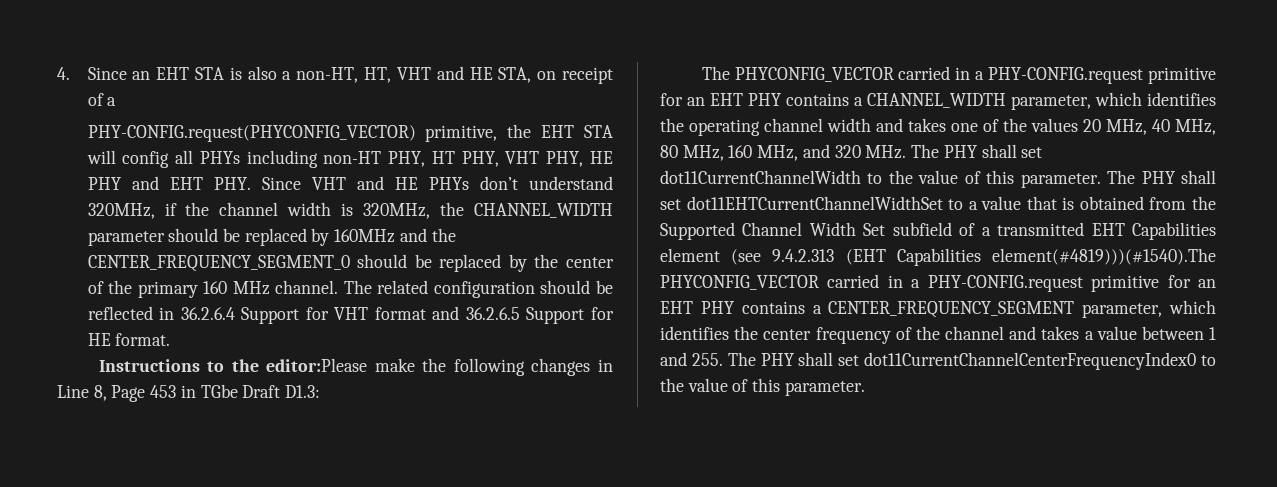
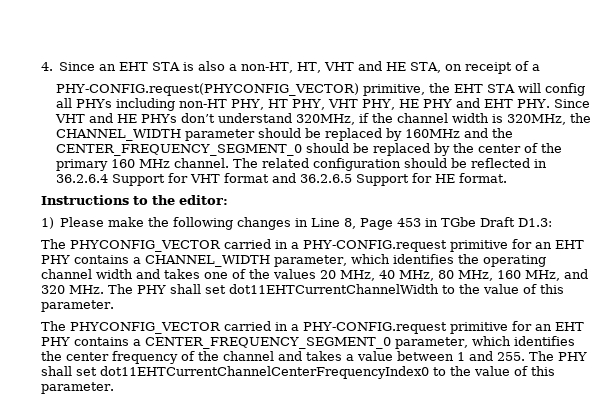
- Instructions to the editor:Please make the following changes in Line 8, Page 453 in TGbe Draft D1.3:
+ Instructions to the editor:
+ 1) Please make the following changes in Line 8, Page 453 in TGbe Draft D1.3:
- The PHYCONFIG_VECTOR carried in a PHY-CONFIG.request primitive for an EHT PHY contains a CHANNEL_WIDTH parameter, which identifies the operating channel width and takes one of the values 20 MHz, 40 MHz, 80 MHz, 160 MHz, and 320 MHz. The PHY shall set dot11CurrentChannelWidth to the value of this parameter. The PHY shall set dot11EHTCurrentChannelWidthSet to a value that is obtained from the Supported Channel Width Set subfield of a transmitted EHT Capabilities element (see 9.4.2.313 (EHT Capabilities element(#4819)))(#1540).The PHYCONFIG_VECTOR carried in a PHY-CONFIG.request primitive for an EHT PHY contains a CENTER_FREQUENCY_SEGMENT parameter, which identifies the center frequency of the channel and takes a value between 1 and 255. The PHY shall set dot11CurrentChannelCenterFrequencyIndex0 to the value of this parameter.
+ The PHYCONFIG_VECTOR carried in a PHY-CONFIG.request primitive for an EHT PHY contains a CHANNEL_WIDTH parameter, which identifies the operating channel width and takes one of the values 20 MHz, 40 MHz, 80 MHz, 160 MHz, and 320 MHz. The PHY shall set dot11EHTCurrentChannelWidth to the value of this parameter.
+ The PHYCONFIG_VECTOR carried in a PHY-CONFIG.request primitive for an EHT PHY contains a CENTER_FREQUENCY_SEGMENT_0 parameter, which identifies the center frequency of the channel and takes a value between 1 and 255. The PHY shall set dot11EHTCurrentChannelCenterFrequencyIndex0 to the value of this parameter.

